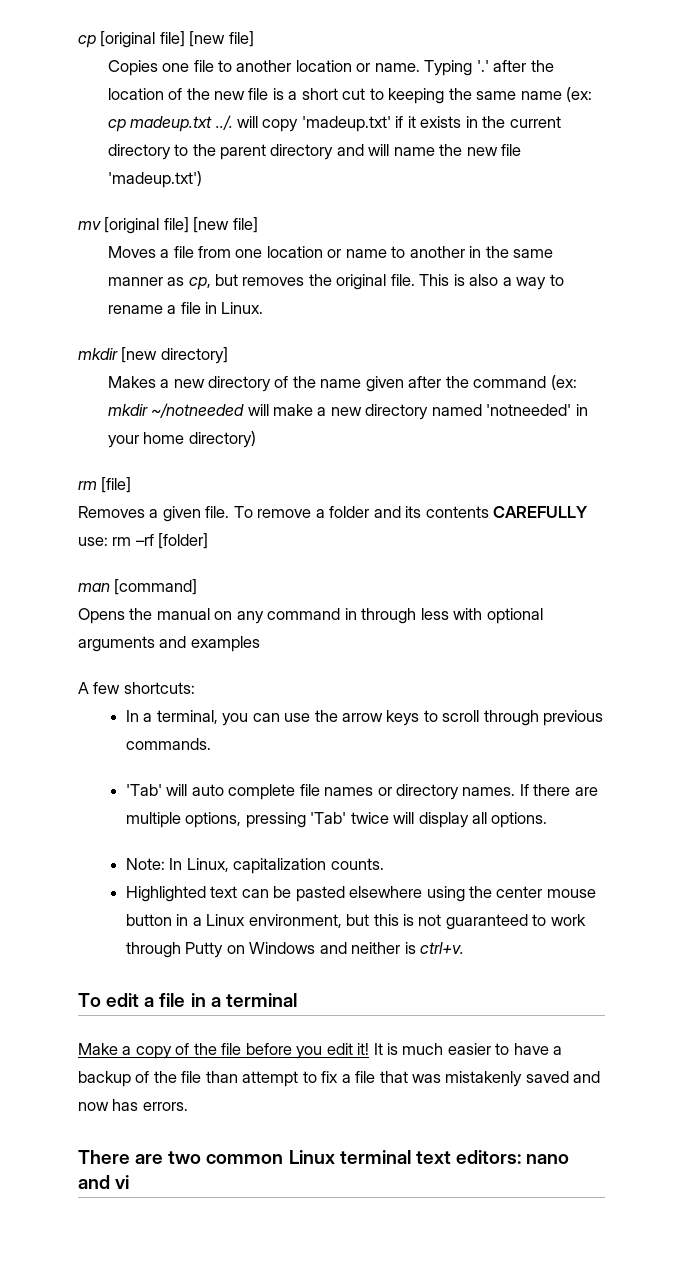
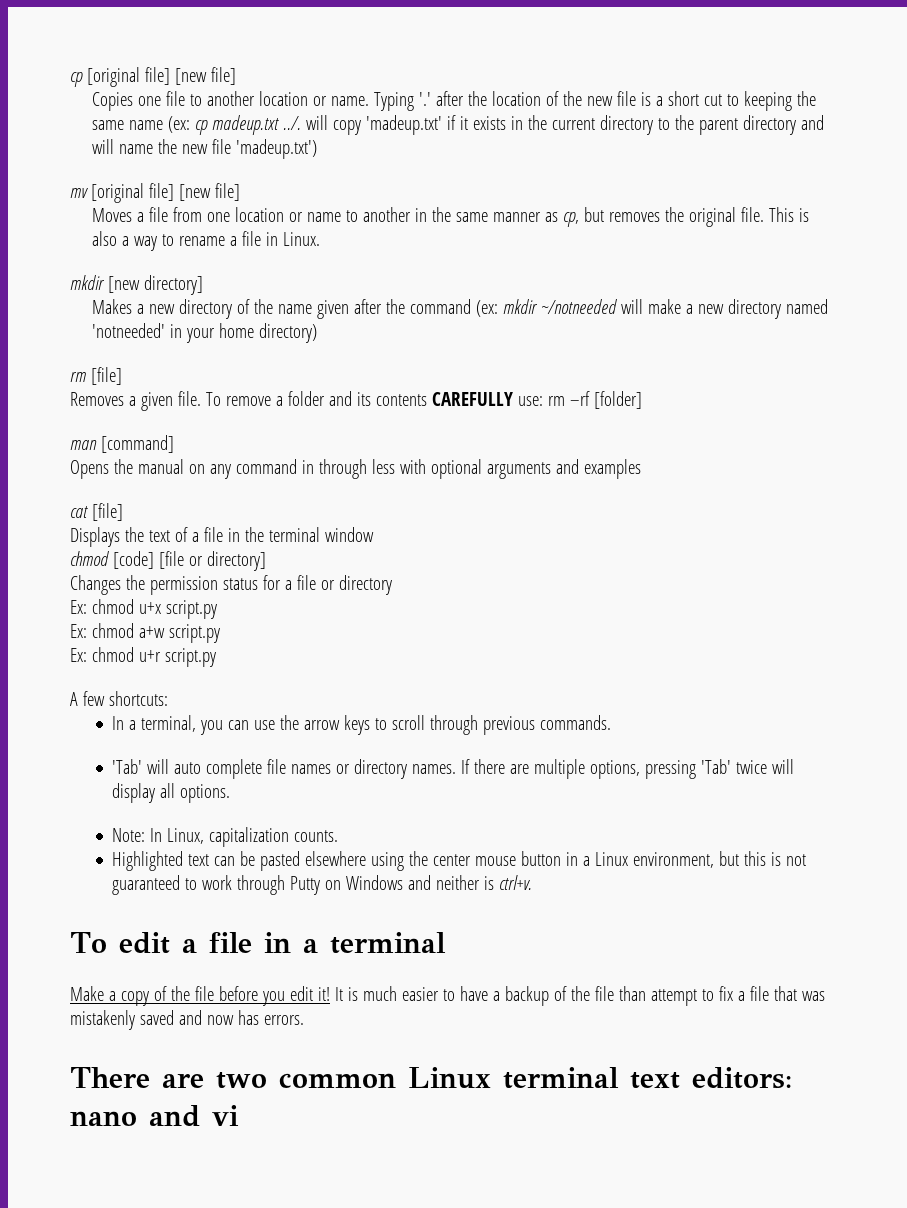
+ cat [file]
+ Displays the text of a file in the terminal window
+ chmod [code] [file or directory]
+ Changes the permission status for a file or directory
+ Ex: chmod u+x script.py
+ Ex: chmod a+w script.py
+ Ex: chmod u+r script.py

